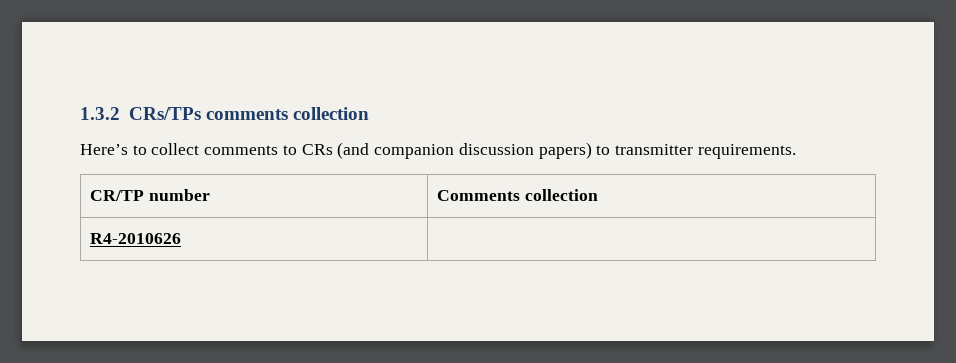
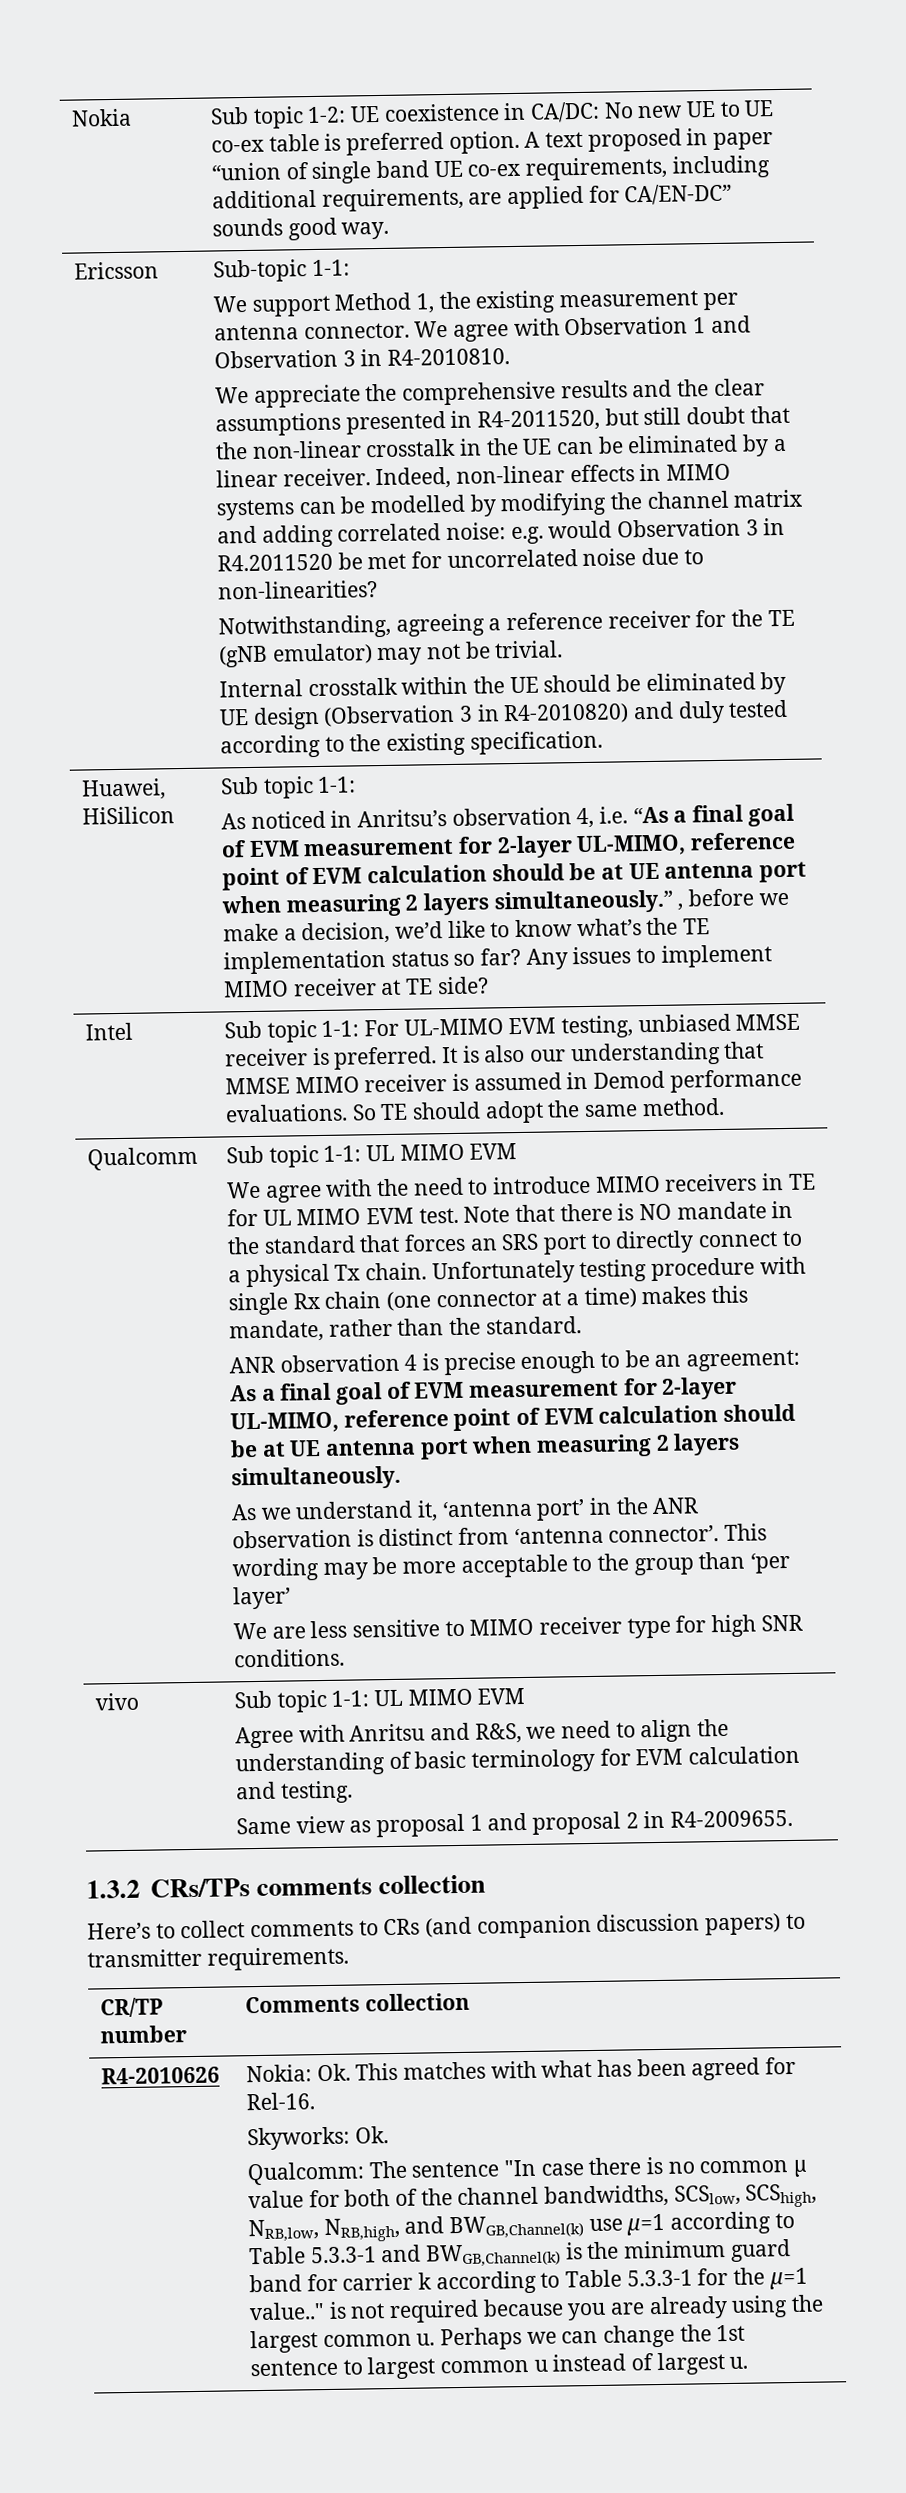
+ Nokia | Sub topic 1-2: UE coexistence in CA/DC: No new UE to UE co-ex table is preferred option. A text proposed in paper “union of single band UE co-ex requirements, including additional requirements, are applied for CA/EN-DC” sounds good way.
+ Ericsson | Sub-topic 1-1:
+ We support Method 1, the existing measurement per antenna connector. We agree with Observation 1 and Observation 3 in R4-2010810.
+ We appreciate the comprehensive results and the clear assumptions presented in R4-2011520, but still doubt that the non-linear crosstalk in the UE can be eliminated by a linear receiver. Indeed, non-linear effects in MIMO systems can be modelled by modifying the channel matrix and adding correlated noise: e.g. would Observation 3 in R4.2011520 be met for uncorrelated noise due to non-linearities?
+ Notwithstanding, agreeing a reference receiver for the TE (gNB emulator) may not be trivial.
+ Internal crosstalk within the UE should be eliminated by UE design (Observation 3 in R4-2010820) and duly tested according to the existing specification.
+ Huawei, HiSilicon | Sub topic 1-1:
+ As noticed in Anritsu’s observation 4, i.e. “As a final goal of EVM measurement for 2-layer UL-MIMO, reference point of EVM calculation should be at UE antenna port when measuring 2 layers simultaneously.” , before we make a decision, we’d like to know what’s the TE implementation status so far? Any issues to implement MIMO receiver at TE side?
+ Intel | Sub topic 1-1: For UL-MIMO EVM testing, unbiased MMSE receiver is preferred. It is also our understanding that MMSE MIMO receiver is assumed in Demod performance evaluations. So TE should adopt the same method.
+ Qualcomm | Sub topic 1-1: UL MIMO EVM
+ We agree with the need to introduce MIMO receivers in TE for UL MIMO EVM test. Note that there is NO mandate in the standard that forces an SRS port to directly connect to a physical Tx chain. Unfortunately testing procedure with single Rx chain (one connector at a time) makes this mandate, rather than the standard.
+ ANR observation 4 is precise enough to be an agreement: As a final goal of EVM measurement for 2-layer UL-MIMO, reference point of EVM calculation should be at UE antenna port when measuring 2 layers simultaneously.
+ As we understand it, ‘antenna port’ in the ANR observation is distinct from ‘antenna connector’. This wording may be more acceptable to the group than ‘per layer’
+ We are less sensitive to MIMO receiver type for high SNR conditions.
+ vivo | Sub topic 1-1: UL MIMO EVM
+ Agree with Anritsu and R&S, we need to align the understanding of basic terminology for EVM calculation and testing.
+ Same view as proposal 1 and proposal 2 in R4-2009655.
+ Nokia: Ok. This matches with what has been agreed for Rel-16.
+ Skyworks: Ok.
+ Qualcomm: The sentence "In case there is no common μ value for both of the channel bandwidths, SCSlow, SCShigh, NRB,low, NRB,high, and BWGB,Channel(k) use μ=1 according to Table 5.3.3-1 and BWGB,Channel(k) is the minimum guard band for carrier k according to Table 5.3.3-1 for the μ=1 value.." is not required because you are already using the largest common u. Perhaps we can change the 1st sentence to largest common u instead of largest u.

